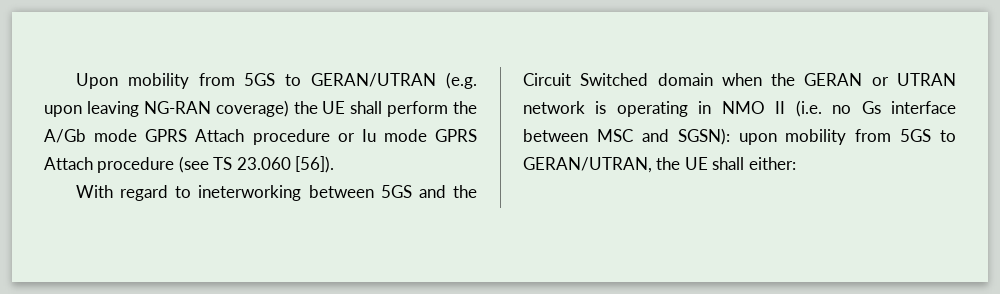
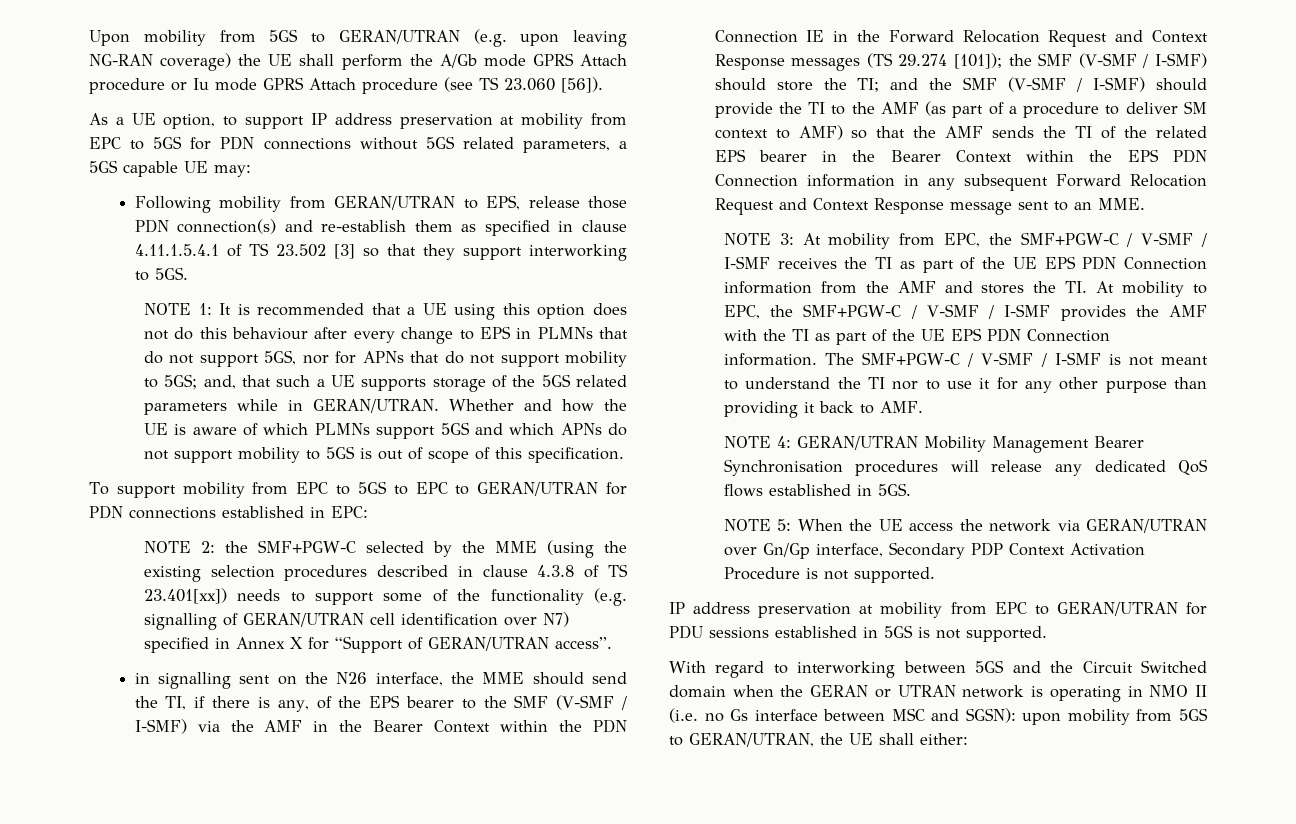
+ As a UE option, to support IP address preservation at mobility from EPC to 5GS for PDN connections without 5GS related parameters, a 5GS capable UE may:
+ Following mobility from GERAN/UTRAN to EPS, release those PDN connection(s) and re-establish them as specified in clause 4.11.1.5.4.1 of TS 23.502 [3] so that they support interworking to 5GS.
+ NOTE 1: It is recommended that a UE using this option does not do this behaviour after every change to EPS in PLMNs that do not support 5GS, nor for APNs that do not support mobility to 5GS; and, that such a UE supports storage of the 5GS related parameters while in GERAN/UTRAN. Whether and how the UE is aware of which PLMNs support 5GS and which APNs do not support mobility to 5GS is out of scope of this specification.
+ To support mobility from EPC to 5GS to EPC to GERAN/UTRAN for PDN connections established in EPC:
+ NOTE 2: the SMF+PGW-C selected by the MME (using the existing selection procedures described in clause 4.3.8 of TS 23.401[xx]) needs to support some of the functionality (e.g. signalling of GERAN/UTRAN cell identification over N7) specified in Annex X for “Support of GERAN/UTRAN access”.
+ in signalling sent on the N26 interface, the MME should send the TI, if there is any, of the EPS bearer to the SMF (V-SMF / I-SMF) via the AMF in the Bearer Context within the PDN Connection IE in the Forward Relocation Request and Context Response messages (TS 29.274 [101]); the SMF (V-SMF / I-SMF) should store the TI; and the SMF (V-SMF / I-SMF) should provide the TI to the AMF (as part of a procedure to deliver SM context to AMF) so that the AMF sends the TI of the related EPS bearer in the Bearer Context within the EPS PDN Connection information in any subsequent Forward Relocation Request and Context Response message sent to an MME.
+ NOTE 3: At mobility from EPC, the SMF+PGW-C / V-SMF / I-SMF receives the TI as part of the UE EPS PDN Connection information from the AMF and stores the TI. At mobility to EPC, the SMF+PGW-C / V-SMF / I-SMF provides the AMF with the TI as part of the UE EPS PDN Connection information. The SMF+PGW-C / V-SMF / I-SMF is not meant to understand the TI nor to use it for any other purpose than providing it back to AMF.
+ NOTE 4: GERAN/UTRAN Mobility Management Bearer Synchronisation procedures will release any dedicated QoS flows established in 5GS.
+ NOTE 5: When the UE access the network via GERAN/UTRAN over Gn/Gp interface, Secondary PDP Context Activation Procedure is not supported.
+ IP address preservation at mobility from EPC to GERAN/UTRAN for PDU sessions established in 5GS is not supported.
- With regard to ineterworking between 5GS and the Circuit Switched domain when the GERAN or UTRAN network is operating in NMO II (i.e. no Gs interface between MSC and SGSN): upon mobility from 5GS to GERAN/UTRAN, the UE shall either:
+ With regard to interworking between 5GS and the Circuit Switched domain when the GERAN or UTRAN network is operating in NMO II (i.e. no Gs interface between MSC and SGSN): upon mobility from 5GS to GERAN/UTRAN, the UE shall either:

